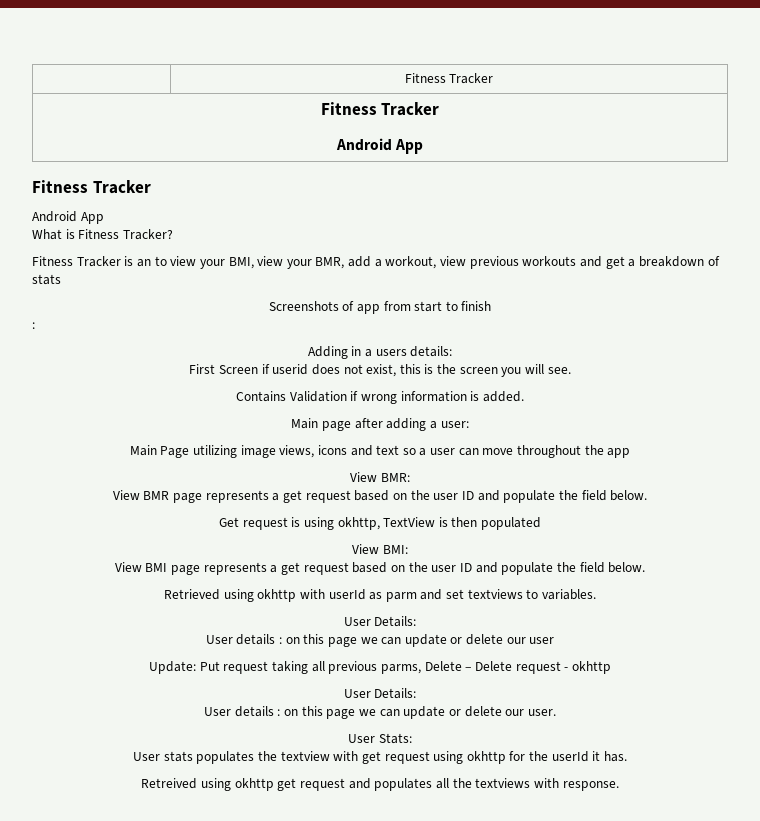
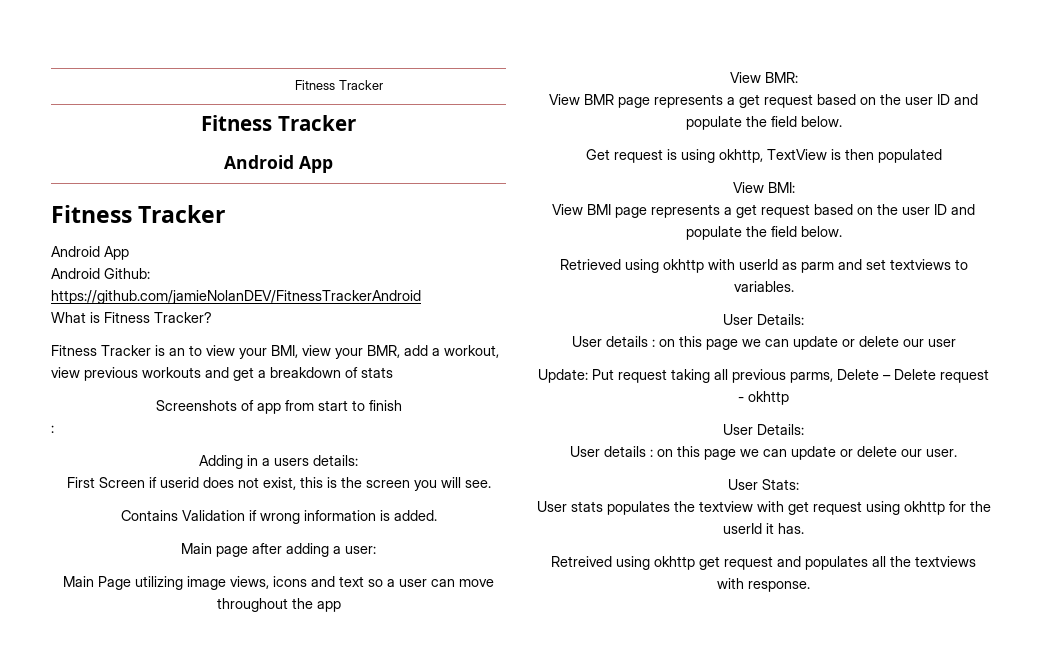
+ Android Github: https://github.com/jamieNolanDEV/FitnessTrackerAndroid

